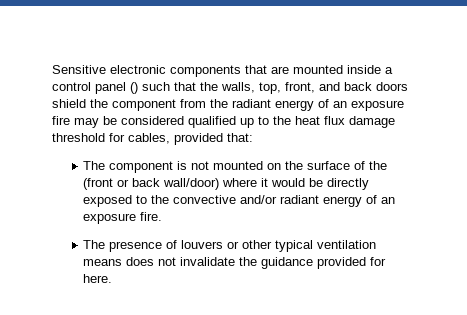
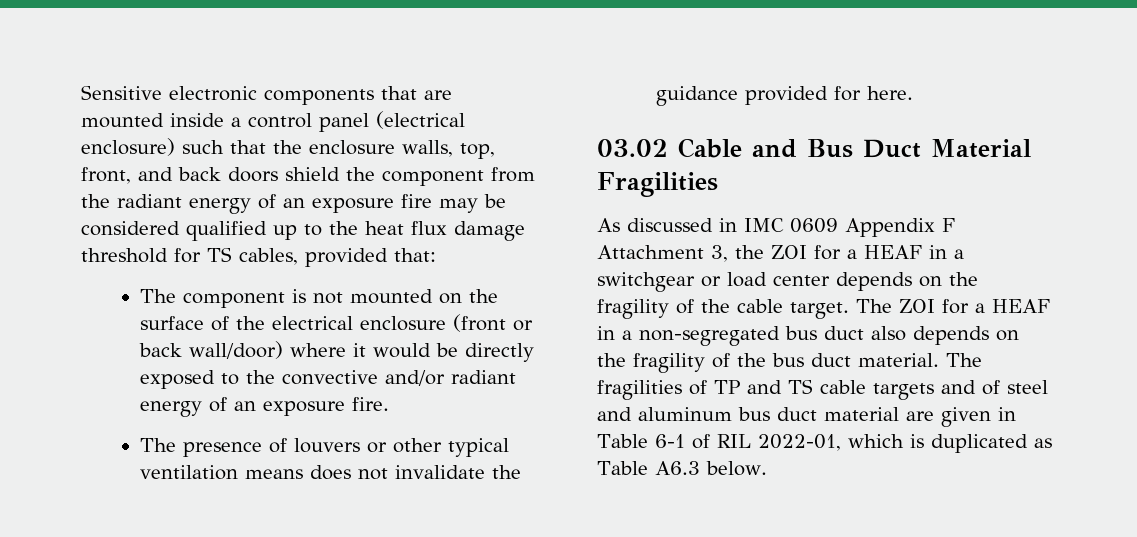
- Sensitive electronic components that are mounted inside a control panel () such that the walls, top, front, and back doors shield the component from the radiant energy of an exposure fire may be considered qualified up to the heat flux damage threshold for cables, provided that:
+ Sensitive electronic components that are mounted inside a control panel (electrical enclosure) such that the enclosure walls, top, front, and back doors shield the component from the radiant energy of an exposure fire may be considered qualified up to the heat flux damage threshold for TS cables, provided that:
- The component is not mounted on the surface of the (front or back wall/door) where it would be directly exposed to the convective and/or radiant energy of an exposure fire.
+ The component is not mounted on the surface of the electrical enclosure (front or back wall/door) where it would be directly exposed to the convective and/or radiant energy of an exposure fire.
+ 03.02 Cable and Bus Duct Material Fragilities
+ As discussed in IMC 0609 Appendix F Attachment 3, the ZOI for a HEAF in a switchgear or load center depends on the fragility of the cable target. The ZOI for a HEAF in a non-segregated bus duct also depends on the fragility of the bus duct material. The fragilities of TP and TS cable targets and of steel and aluminum bus duct material are given in Table 6-1 of RIL 2022-01, which is duplicated as Table A6.3 below.

